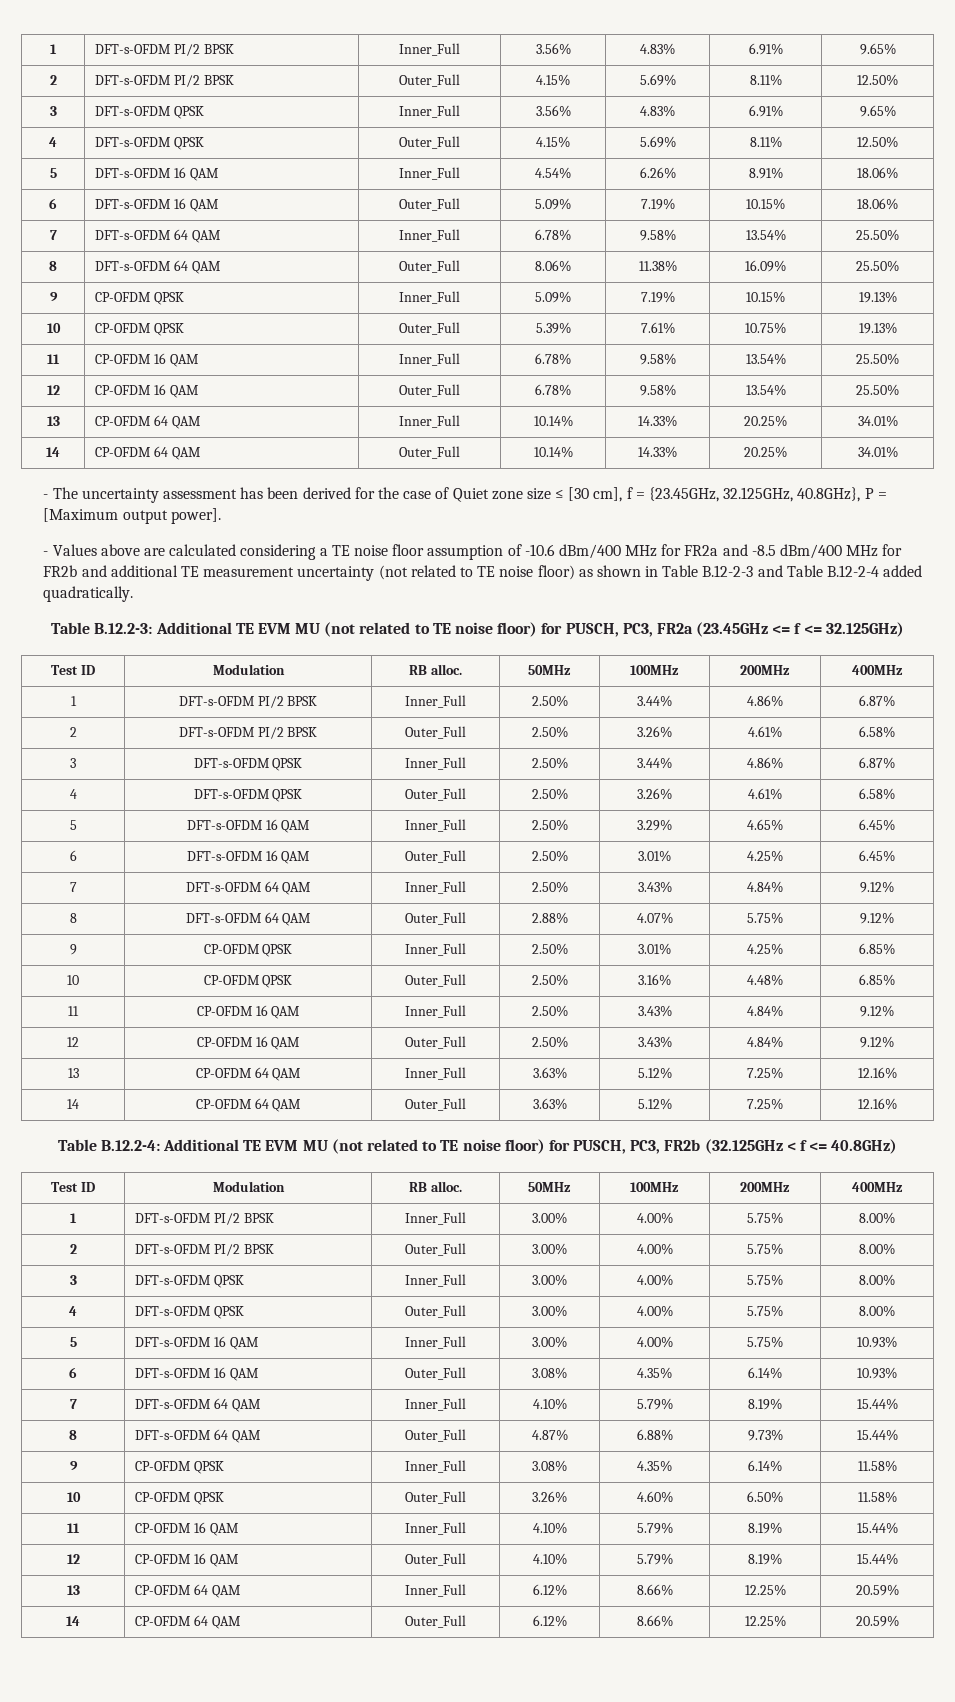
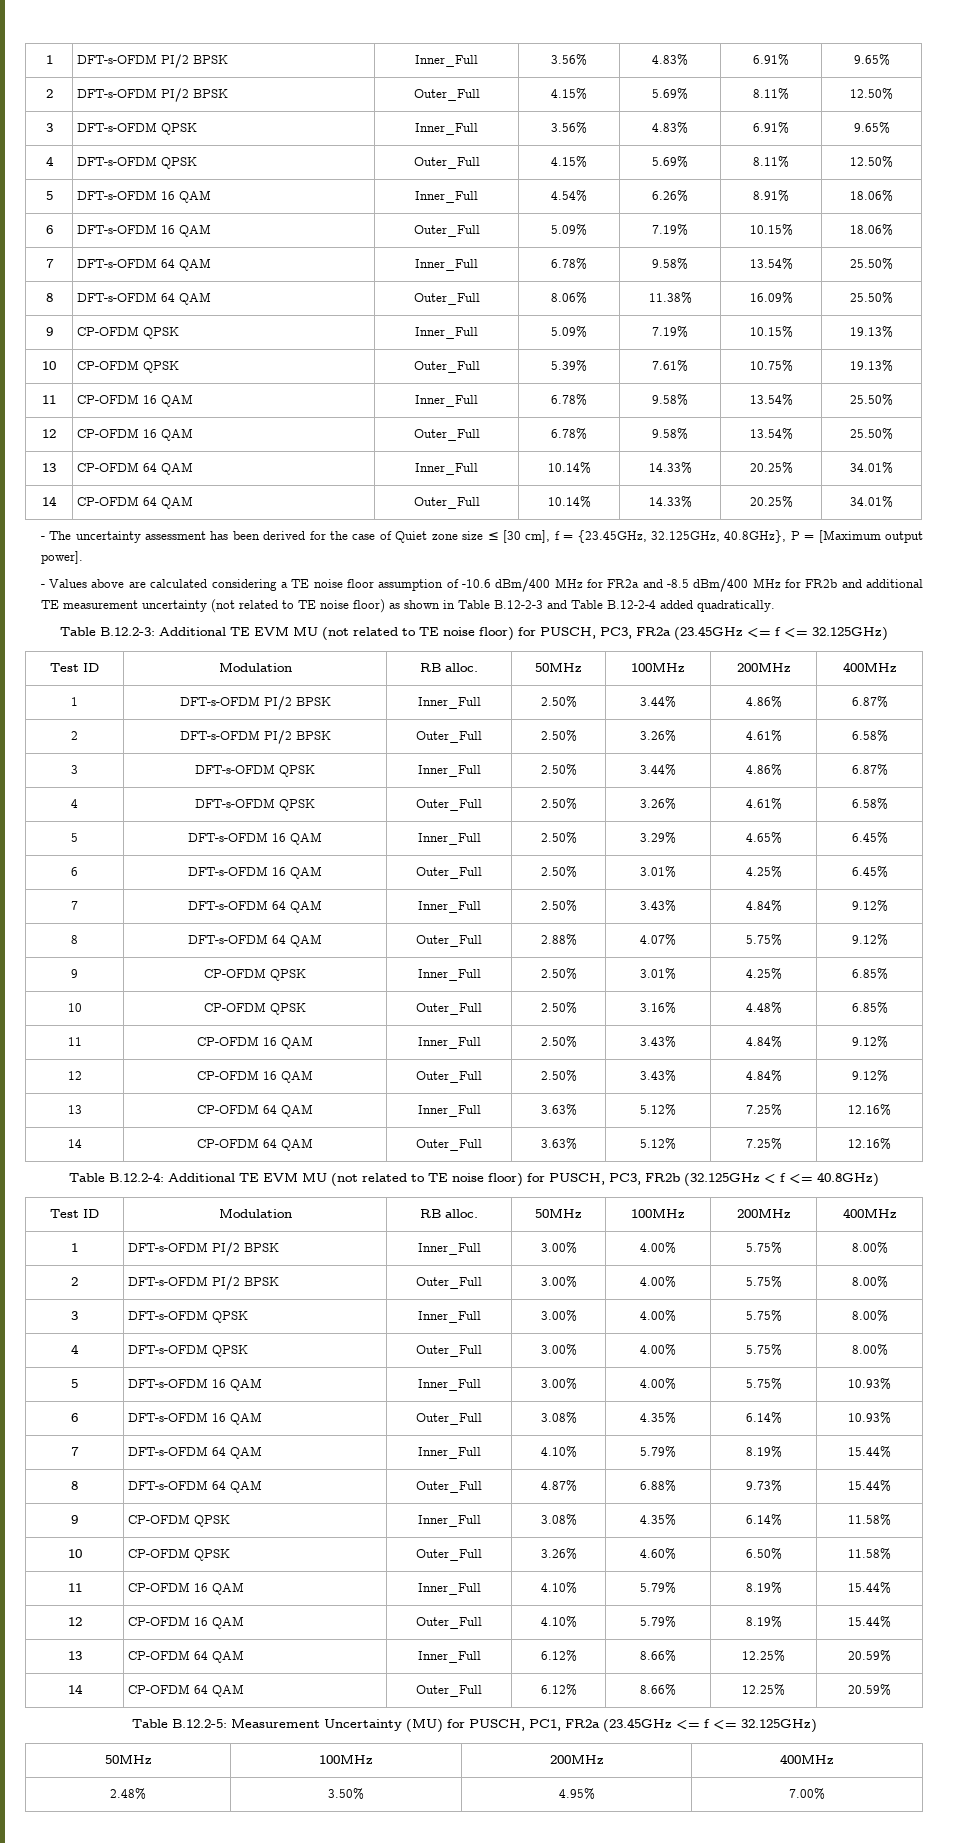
+ Table B.12.2-5: Measurement Uncertainty (MU) for PUSCH, PC1, FR2a (23.45GHz <= f <= 32.125GHz)
+ 50MHz | 100MHz | 200MHz | 400MHz
+ 2.48% | 3.50% | 4.95% | 7.00%

